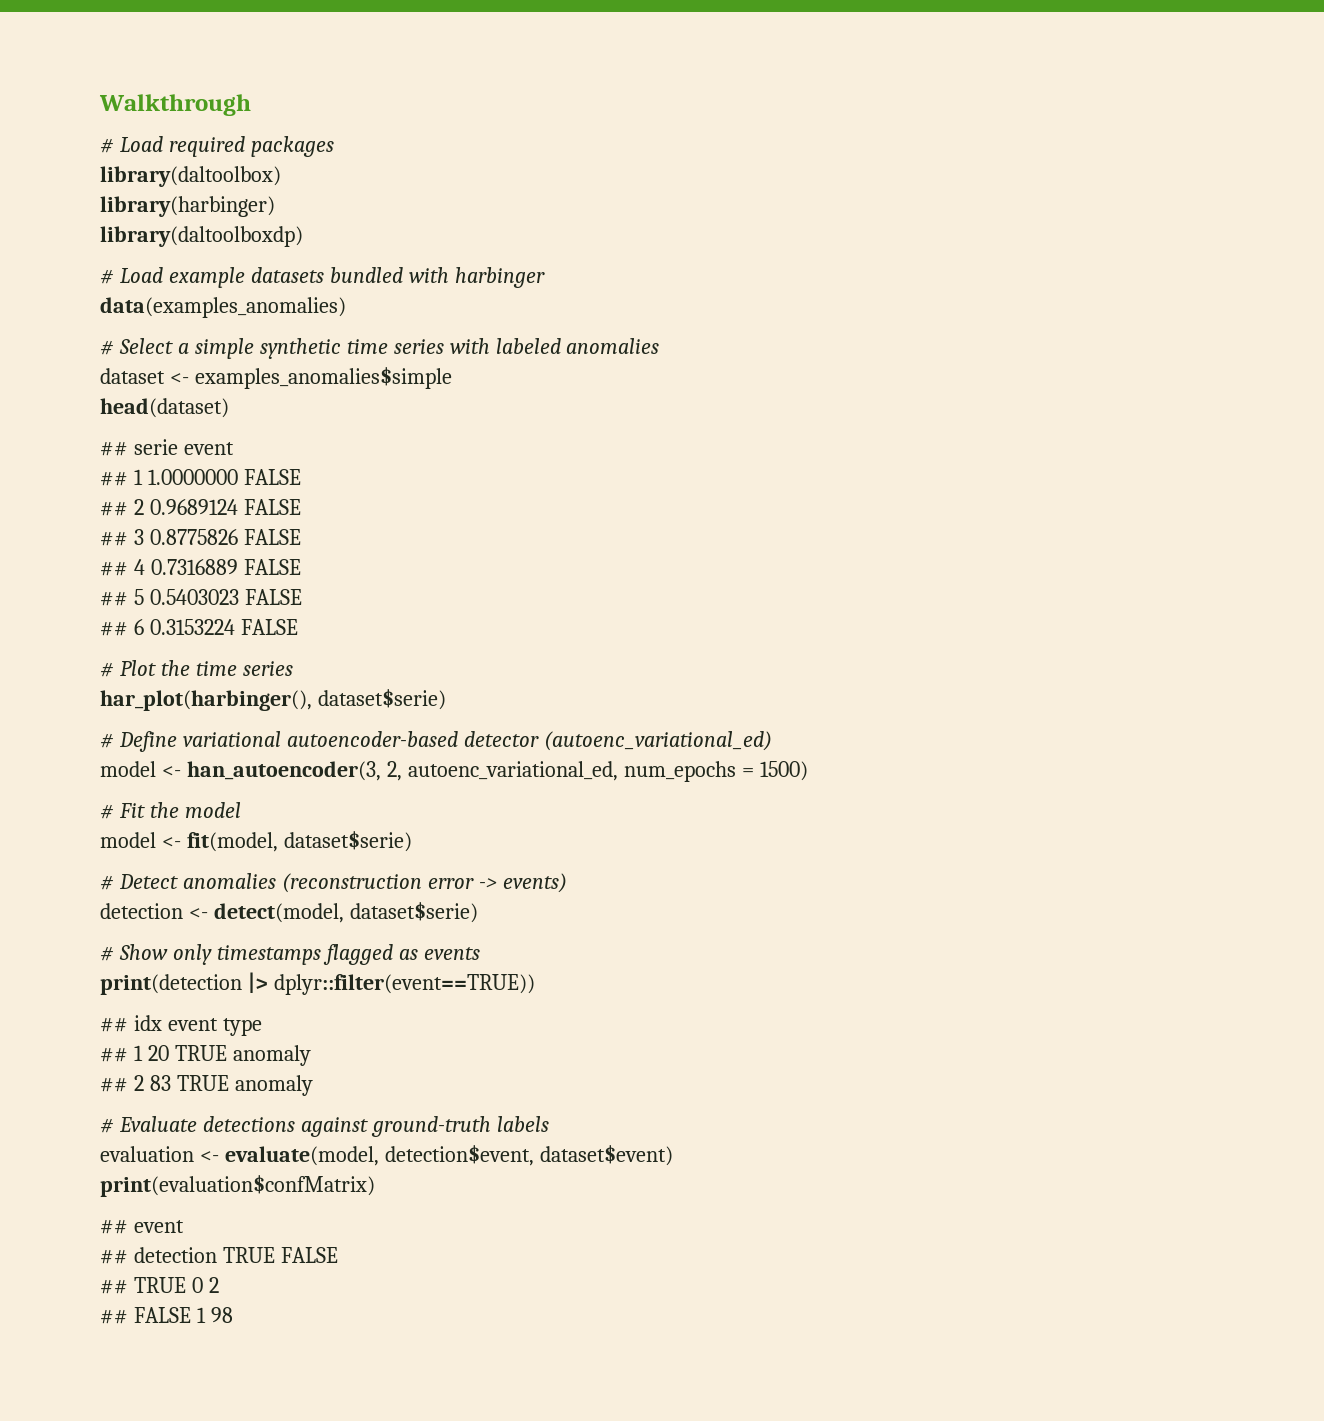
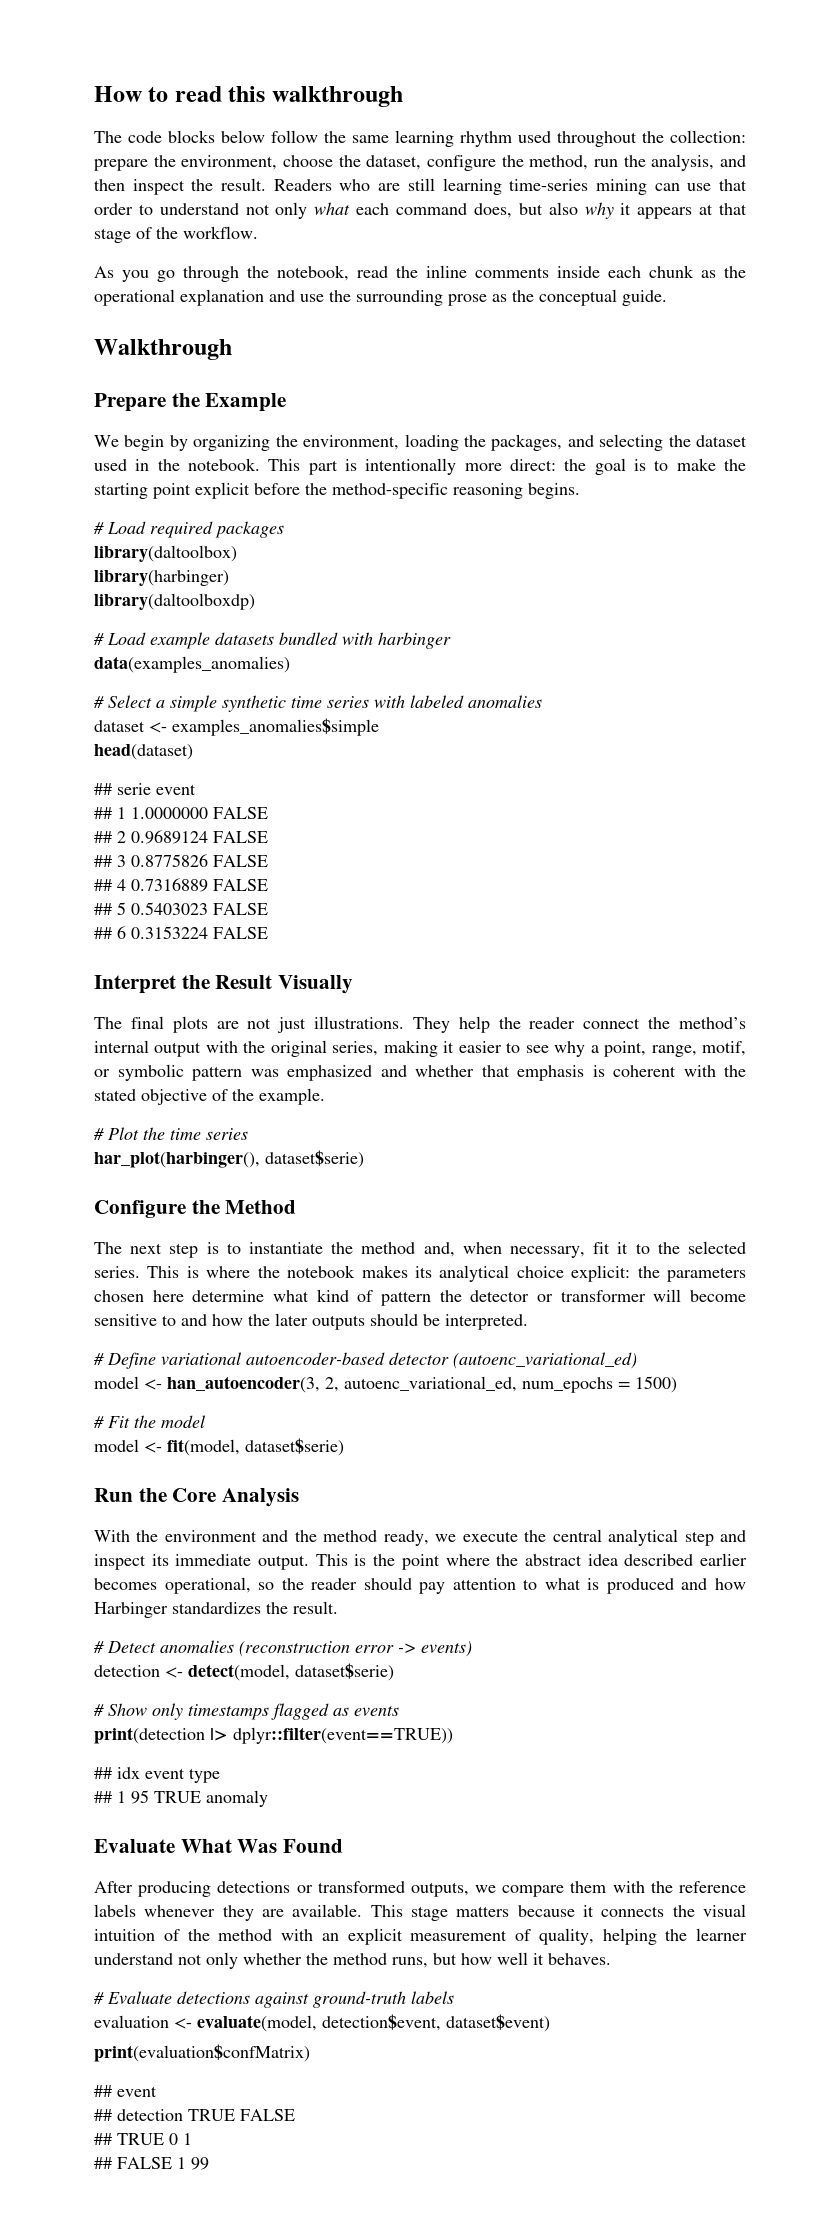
+ How to read this walkthrough
+ The code blocks below follow the same learning rhythm used throughout the collection: prepare the environment, choose the dataset, configure the method, run the analysis, and then inspect the result. Readers who are still learning time-series mining can use that order to understand not only what each command does, but also why it appears at that stage of the workflow.
+ As you go through the notebook, read the inline comments inside each chunk as the operational explanation and use the surrounding prose as the conceptual guide.
  Walkthrough
+ Prepare the Example
+ We begin by organizing the environment, loading the packages, and selecting the dataset used in the notebook. This part is intentionally more direct: the goal is to make the starting point explicit before the method-specific reasoning begins.
+ Interpret the Result Visually
+ The final plots are not just illustrations. They help the reader connect the method’s internal output with the original series, making it easier to see why a point, range, motif, or symbolic pattern was emphasized and whether that emphasis is coherent with the stated objective of the example.
+ Configure the Method
+ The next step is to instantiate the method and, when necessary, fit it to the selected series. This is where the notebook makes its analytical choice explicit: the parameters chosen here determine what kind of pattern the detector or transformer will become sensitive to and how the later outputs should be interpreted.
+ Run the Core Analysis
+ With the environment and the method ready, we execute the central analytical step and inspect its immediate output. This is the point where the abstract idea described earlier becomes operational, so the reader should pay attention to what is produced and how Harbinger standardizes the result.
- ## 1 20 TRUE anomaly
- ## 2 83 TRUE anomaly
+ ## 1 95 TRUE anomaly
+ Evaluate What Was Found
+ After producing detections or transformed outputs, we compare them with the reference labels whenever they are available. This stage matters because it connects the visual intuition of the method with an explicit measurement of quality, helping the learner understand not only whether the method runs, but how well it behaves.
- ## TRUE 0 2
+ ## TRUE 0 1
- ## FALSE 1 98
+ ## FALSE 1 99

